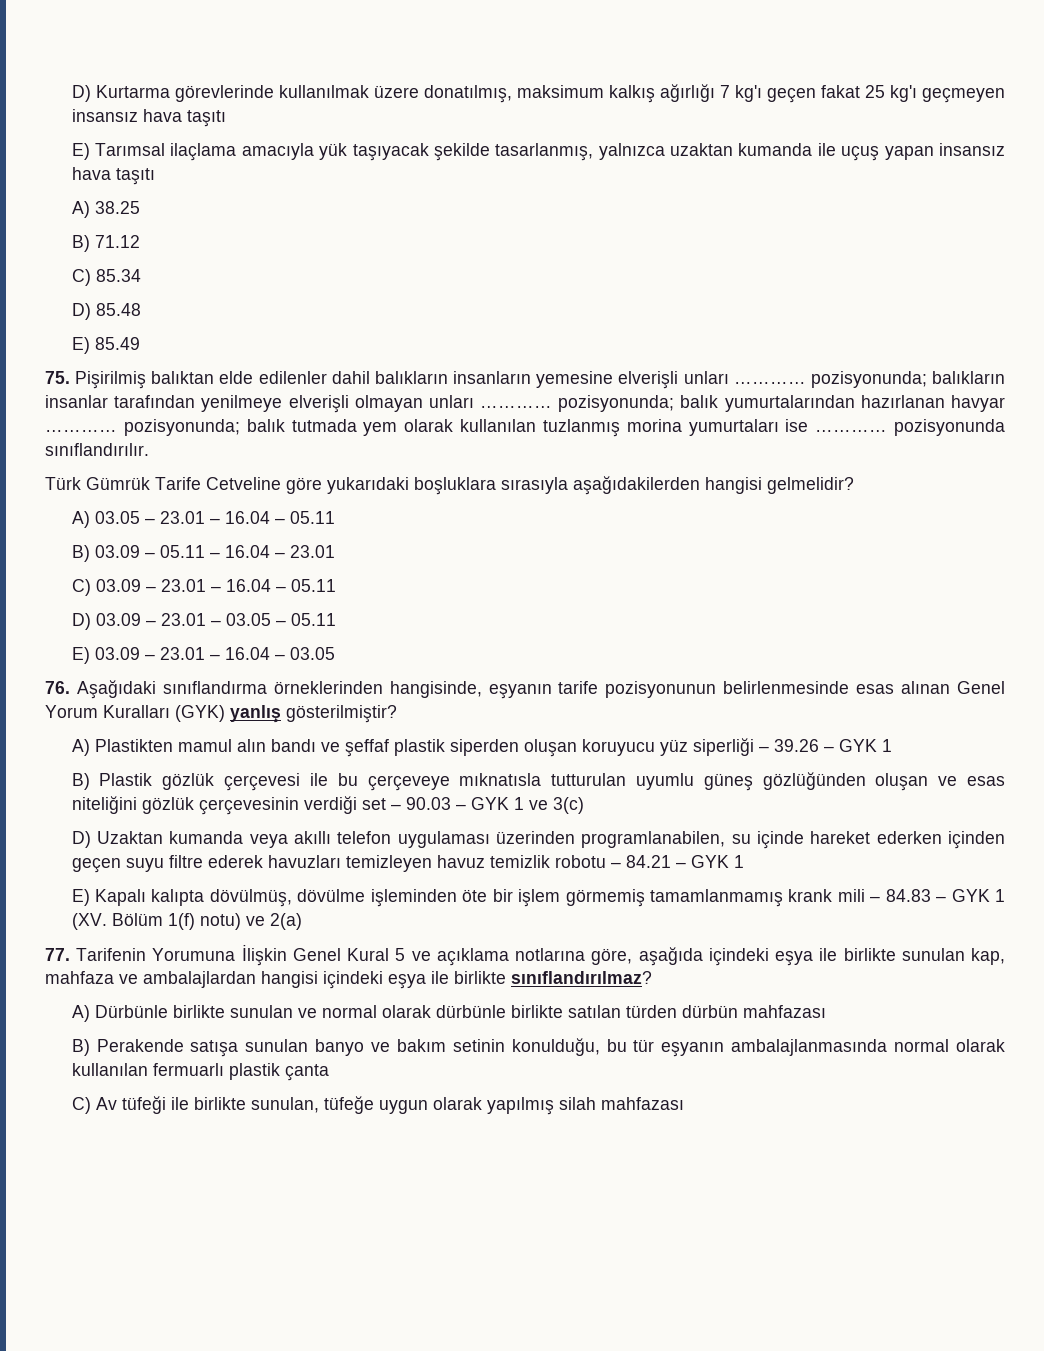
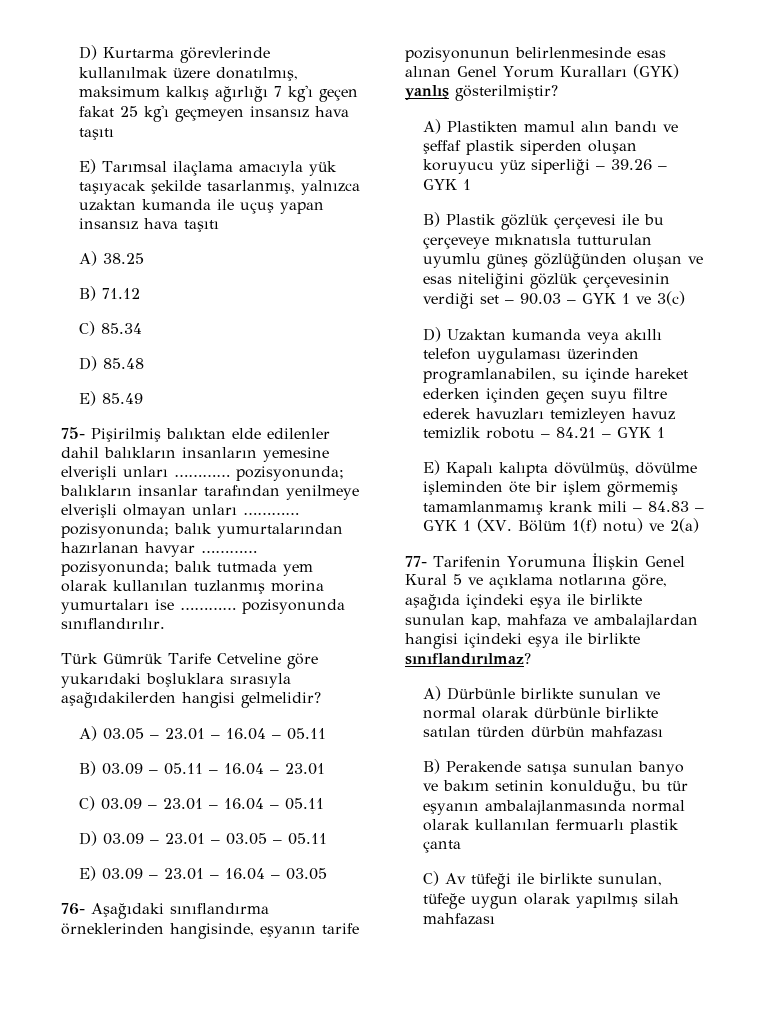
- 75. Pişirilmiş balıktan elde edilenler dahil balıkların insanların yemesine elverişli unları ………… pozisyonunda; balıkların insanlar tarafından yenilmeye elverişli olmayan unları ………… pozisyonunda; balık yumurtalarından hazırlanan havyar ………… pozisyonunda; balık tutmada yem olarak kullanılan tuzlanmış morina yumurtaları ise ………… pozisyonunda sınıflandırılır.
+ 75- Pişirilmiş balıktan elde edilenler dahil balıkların insanların yemesine elverişli unları ………… pozisyonunda; balıkların insanlar tarafından yenilmeye elverişli olmayan unları ………… pozisyonunda; balık yumurtalarından hazırlanan havyar ………… pozisyonunda; balık tutmada yem olarak kullanılan tuzlanmış morina yumurtaları ise ………… pozisyonunda sınıflandırılır.
- 76. Aşağıdaki sınıflandırma örneklerinden hangisinde, eşyanın tarife pozisyonunun belirlenmesinde esas alınan Genel Yorum Kuralları (GYK) yanlış gösterilmiştir?
+ 76- Aşağıdaki sınıflandırma örneklerinden hangisinde, eşyanın tarife pozisyonunun belirlenmesinde esas alınan Genel Yorum Kuralları (GYK) yanlış gösterilmiştir?
- 77. Tarifenin Yorumuna İlişkin Genel Kural 5 ve açıklama notlarına göre, aşağıda içindeki eşya ile birlikte sunulan kap, mahfaza ve ambalajlardan hangisi içindeki eşya ile birlikte sınıflandırılmaz?
+ 77- Tarifenin Yorumuna İlişkin Genel Kural 5 ve açıklama notlarına göre, aşağıda içindeki eşya ile birlikte sunulan kap, mahfaza ve ambalajlardan hangisi içindeki eşya ile birlikte sınıflandırılmaz?

